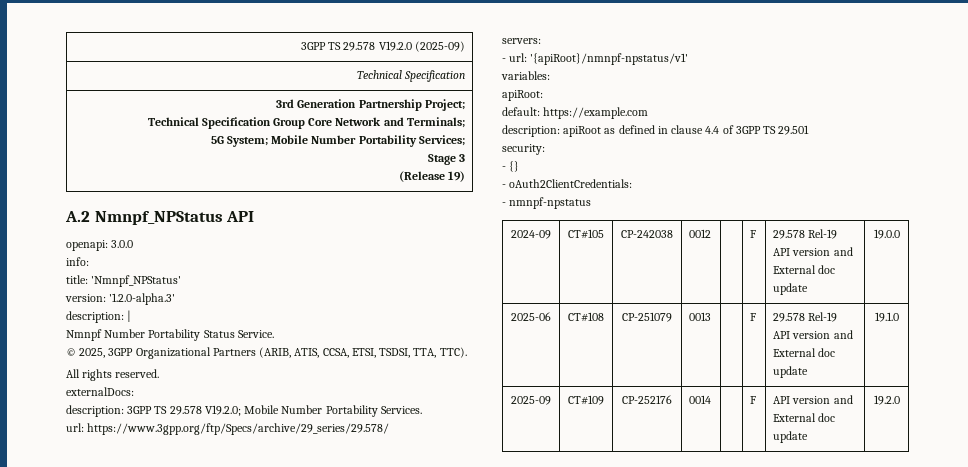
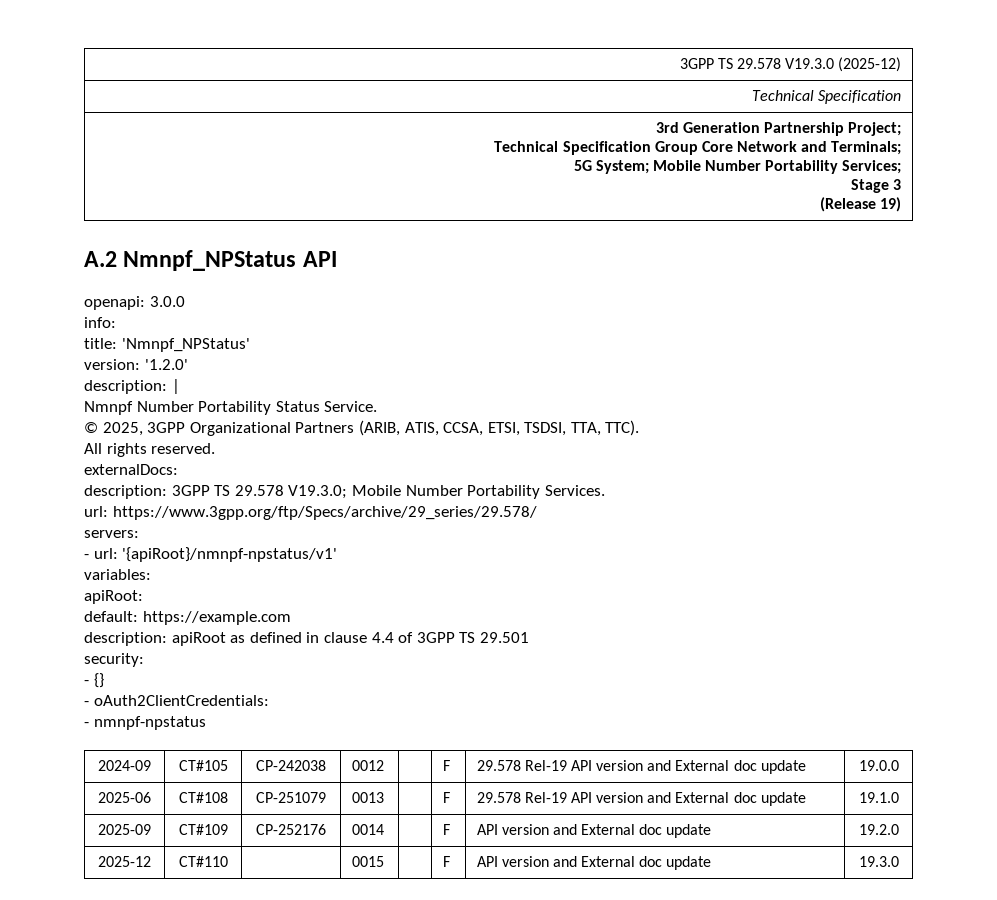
- 3GPP TS 29.578 V19.2.0 (2025-09)
+ 3GPP TS 29.578 V19.3.0 (2025-12)
- version: '1.2.0-alpha.3'
+ version: '1.2.0'
- description: 3GPP TS 29.578 V19.2.0; Mobile Number Portability Services.
+ description: 3GPP TS 29.578 V19.3.0; Mobile Number Portability Services.
+ 2025-12 | CT#110 | | 0015 | | F | API version and External doc update | 19.3.0

